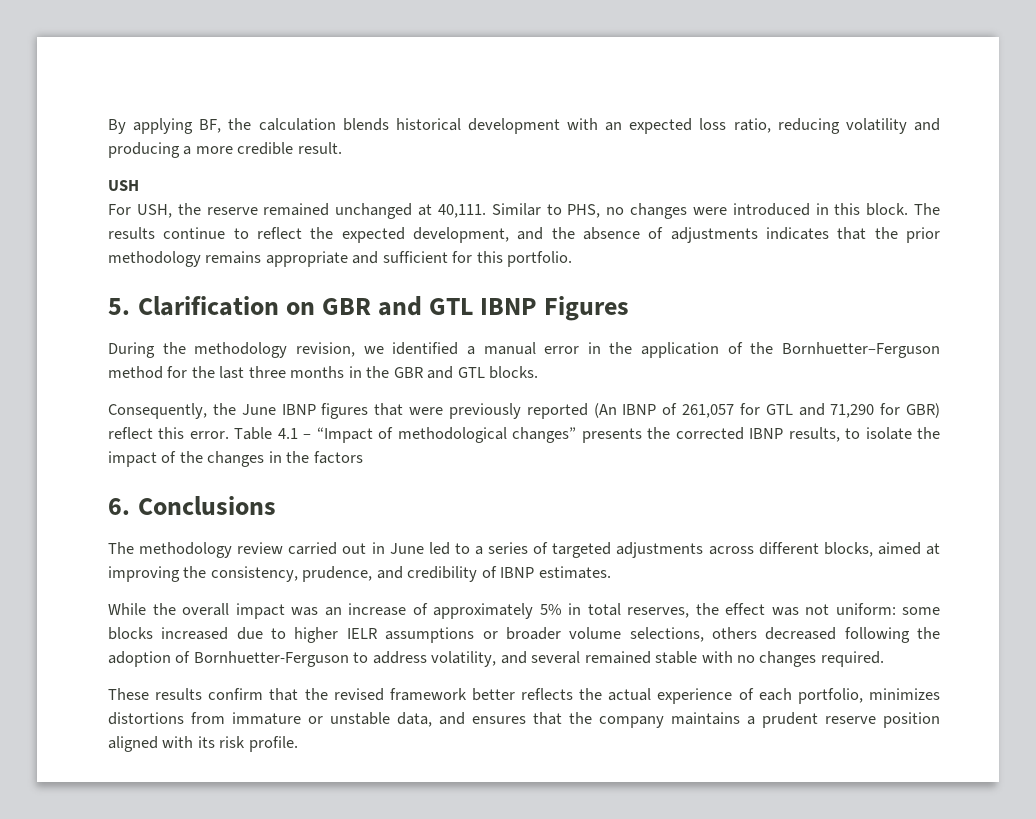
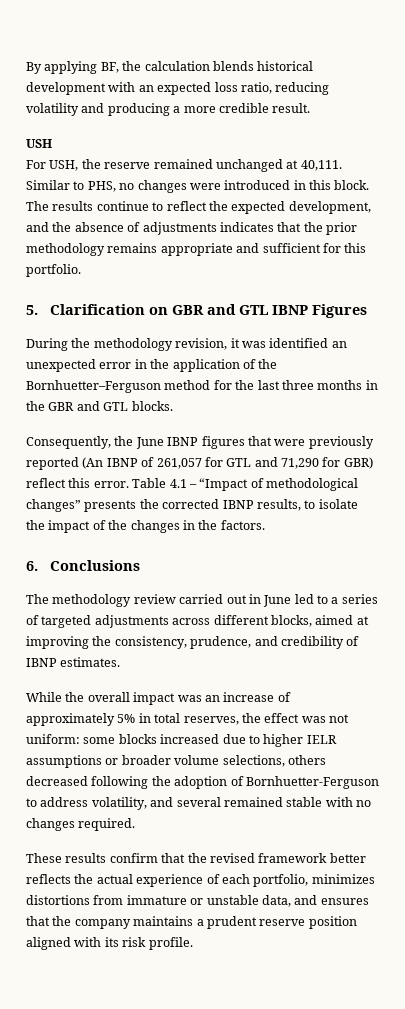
- During the methodology revision, we identified a manual error in the application of the Bornhuetter–Ferguson method for the last three months in the GBR and GTL blocks.
+ During the methodology revision, it was identified an unexpected error in the application of the Bornhuetter–Ferguson method for the last three months in the GBR and GTL blocks.
- Table 4.1 – “Impact of methodological changes” presents the corrected IBNP results, to isolate the impact of the changes in the factors
+ Table 4.1 – “Impact of methodological changes” presents the corrected IBNP results, to isolate the impact of the changes in the factors.

